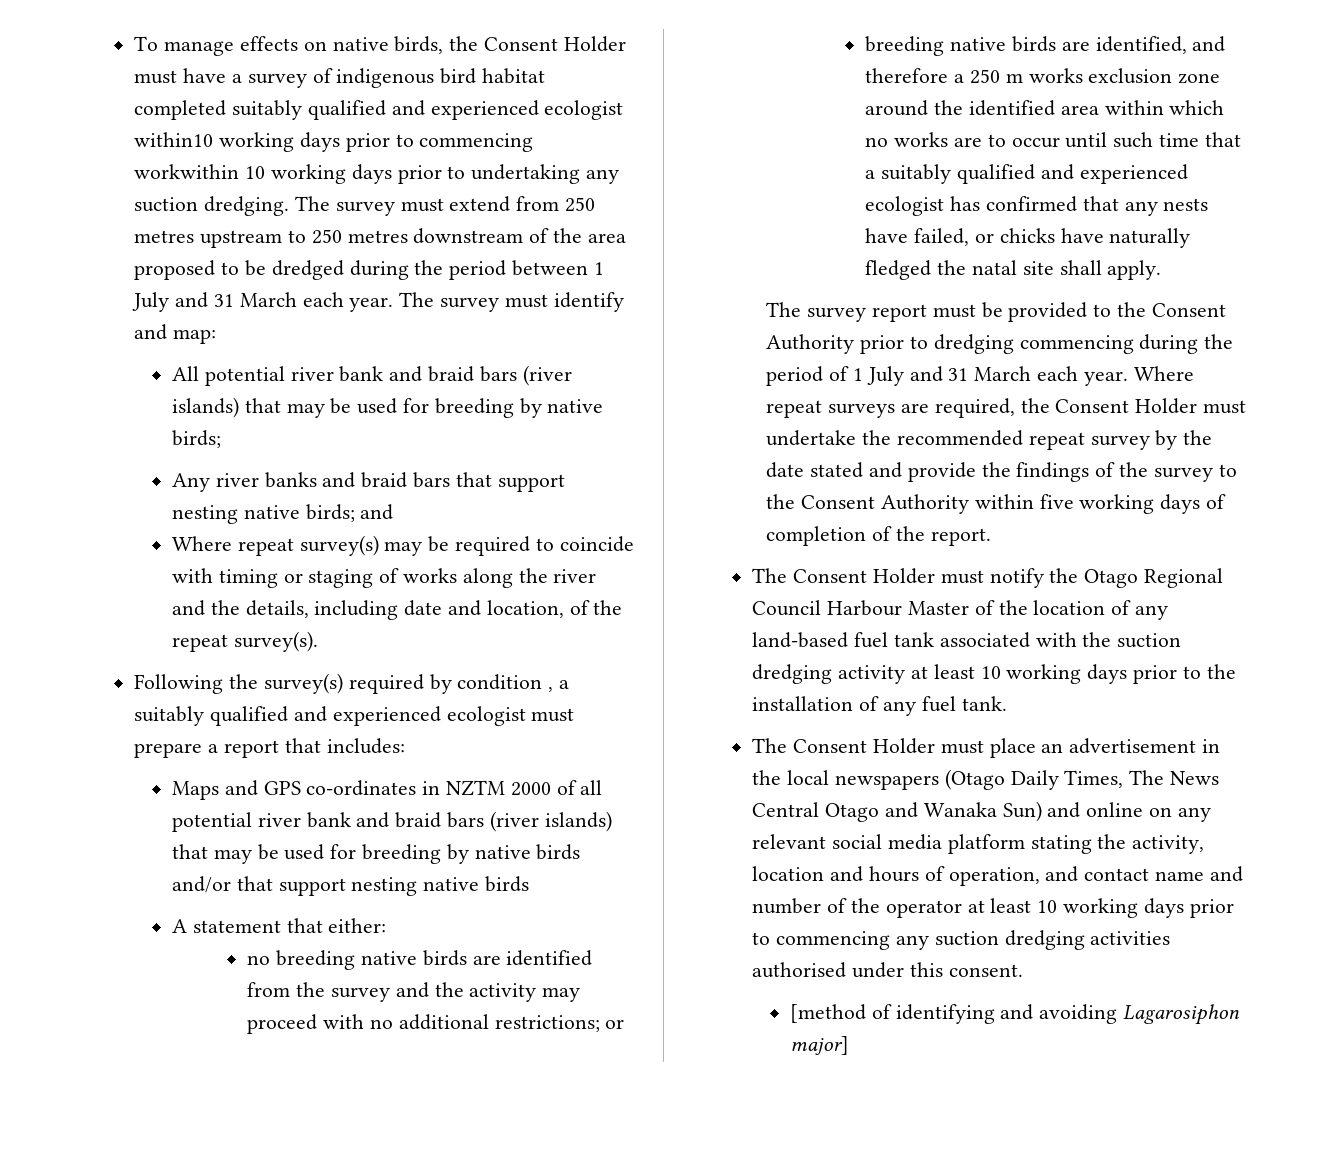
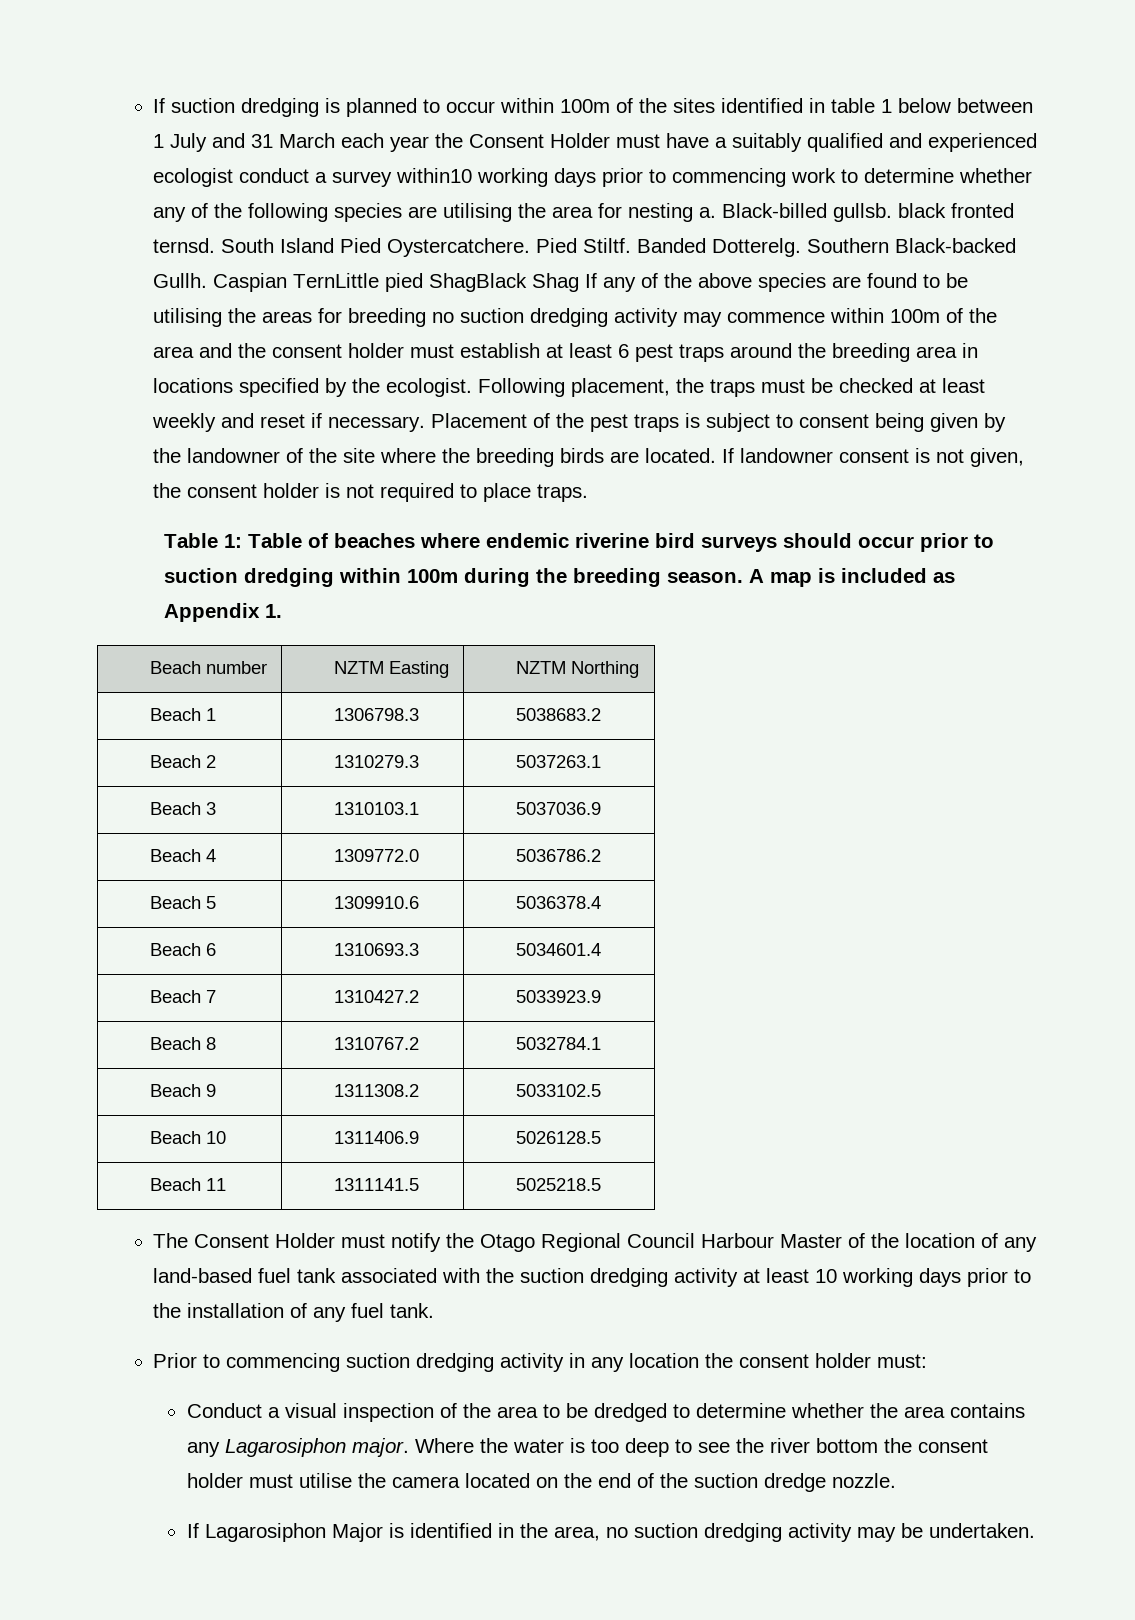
- To manage effects on native birds, the Consent Holder must have a survey of indigenous bird habitat completed suitably qualified and experienced ecologist within10 working days prior to commencing workwithin 10 working days prior to undertaking any suction dredging. The survey must extend from 250 metres upstream to 250 metres downstream of the area proposed to be dredged during the period between 1 July and 31 March each year. The survey must identify and map:
- All potential river bank and braid bars (river islands) that may be used for breeding by native birds;
- Any river banks and braid bars that support nesting native birds; and
- Where repeat survey(s) may be required to coincide with timing or staging of works along the river and the details, including date and location, of the repeat survey(s).
- Following the survey(s) required by condition , a suitably qualified and experienced ecologist must prepare a report that includes:
- Maps and GPS co-ordinates in NZTM 2000 of all potential river bank and braid bars (river islands) that may be used for breeding by native birds and/or that support nesting native birds
- A statement that either:
- no breeding native birds are identified from the survey and the activity may proceed with no additional restrictions; or
- breeding native birds are identified, and therefore a 250 m works exclusion zone around the identified area within which no works are to occur until such time that a suitably qualified and experienced ecologist has confirmed that any nests have failed, or chicks have naturally fledged the natal site shall apply.
- The survey report must be provided to the Consent Authority prior to dredging commencing during the period of 1 July and 31 March each year. Where repeat surveys are required, the Consent Holder must undertake the recommended repeat survey by the date stated and provide the findings of the survey to the Consent Authority within five working days of completion of the report.
+ If suction dredging is planned to occur within 100m of the sites identified in table 1 below between 1 July and 31 March each year the Consent Holder must have a suitably qualified and experienced ecologist conduct a survey within10 working days prior to commencing work to determine whether any of the following species are utilising the area for nesting a. Black-billed gullsb. black fronted ternsd. South Island Pied Oystercatchere. Pied Stiltf. Banded Dotterelg. Southern Black-backed Gullh. Caspian TernLittle pied ShagBlack Shag If any of the above species are found to be utilising the areas for breeding no suction dredging activity may commence within 100m of the area and the consent holder must establish at least 6 pest traps around the breeding area in locations specified by the ecologist. Following placement, the traps must be checked at least weekly and reset if necessary. Placement of the pest traps is subject to consent being given by the landowner of the site where the breeding birds are located. If landowner consent is not given, the consent holder is not required to place traps.
+ Table 1: Table of beaches where endemic riverine bird surveys should occur prior to suction dredging within 100m during the breeding season. A map is included as Appendix 1.
+ Beach number | NZTM Easting | NZTM Northing
+ Beach 1 | 1306798.3 | 5038683.2
+ Beach 2 | 1310279.3 | 5037263.1
+ Beach 3 | 1310103.1 | 5037036.9
+ Beach 4 | 1309772.0 | 5036786.2
+ Beach 5 | 1309910.6 | 5036378.4
+ Beach 6 | 1310693.3 | 5034601.4
+ Beach 7 | 1310427.2 | 5033923.9
+ Beach 8 | 1310767.2 | 5032784.1
+ Beach 9 | 1311308.2 | 5033102.5
+ Beach 10 | 1311406.9 | 5026128.5
+ Beach 11 | 1311141.5 | 5025218.5
- The Consent Holder must place an advertisement in the local newspapers (Otago Daily Times, The News Central Otago and Wanaka Sun) and online on any relevant social media platform stating the activity, location and hours of operation, and contact name and number of the operator at least 10 working days prior to commencing any suction dredging activities authorised under this consent.
- [method of identifying and avoiding Lagarosiphon major]
+ Prior to commencing suction dredging activity in any location the consent holder must:
+ Conduct a visual inspection of the area to be dredged to determine whether the area contains any Lagarosiphon major. Where the water is too deep to see the river bottom the consent holder must utilise the camera located on the end of the suction dredge nozzle.
+ If Lagarosiphon Major is identified in the area, no suction dredging activity may be undertaken.

